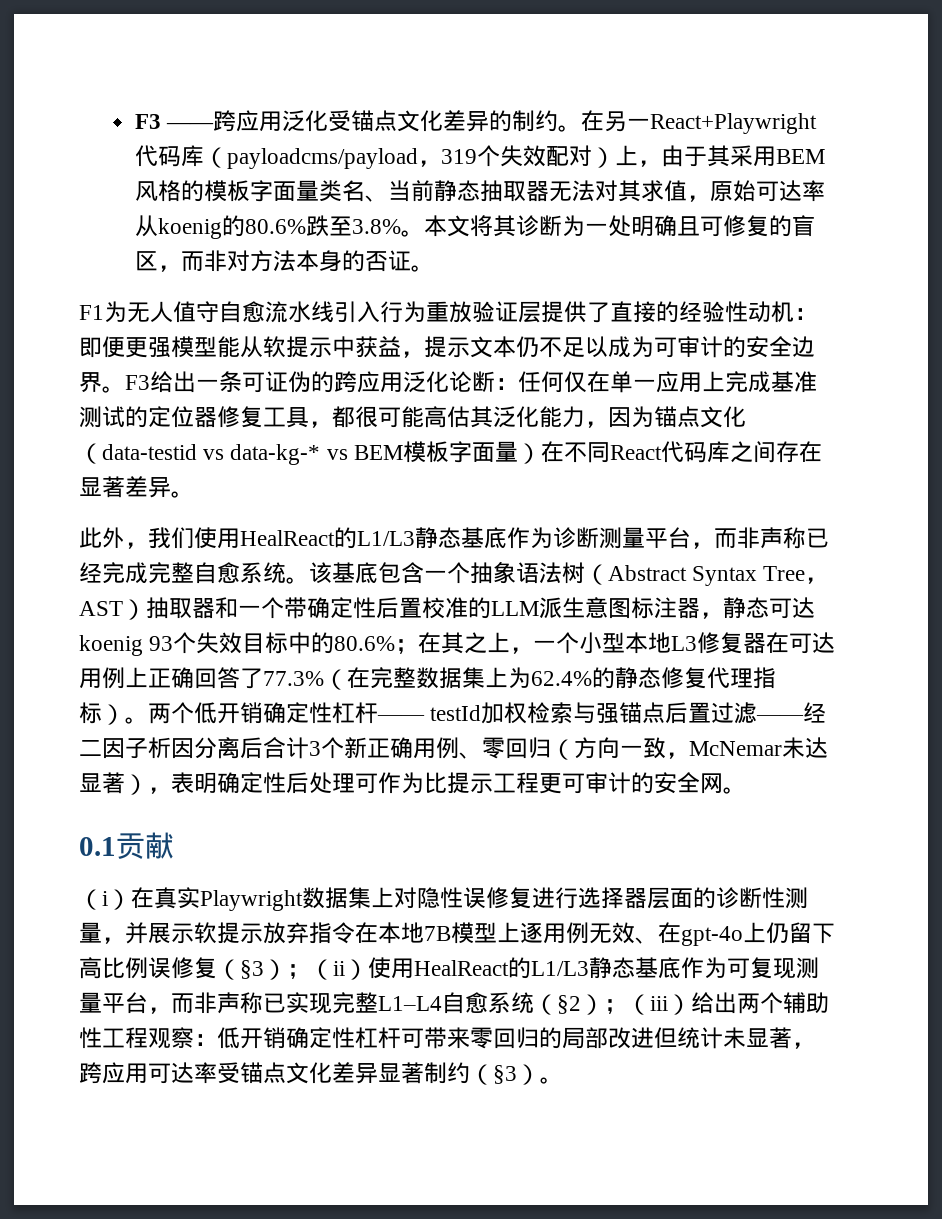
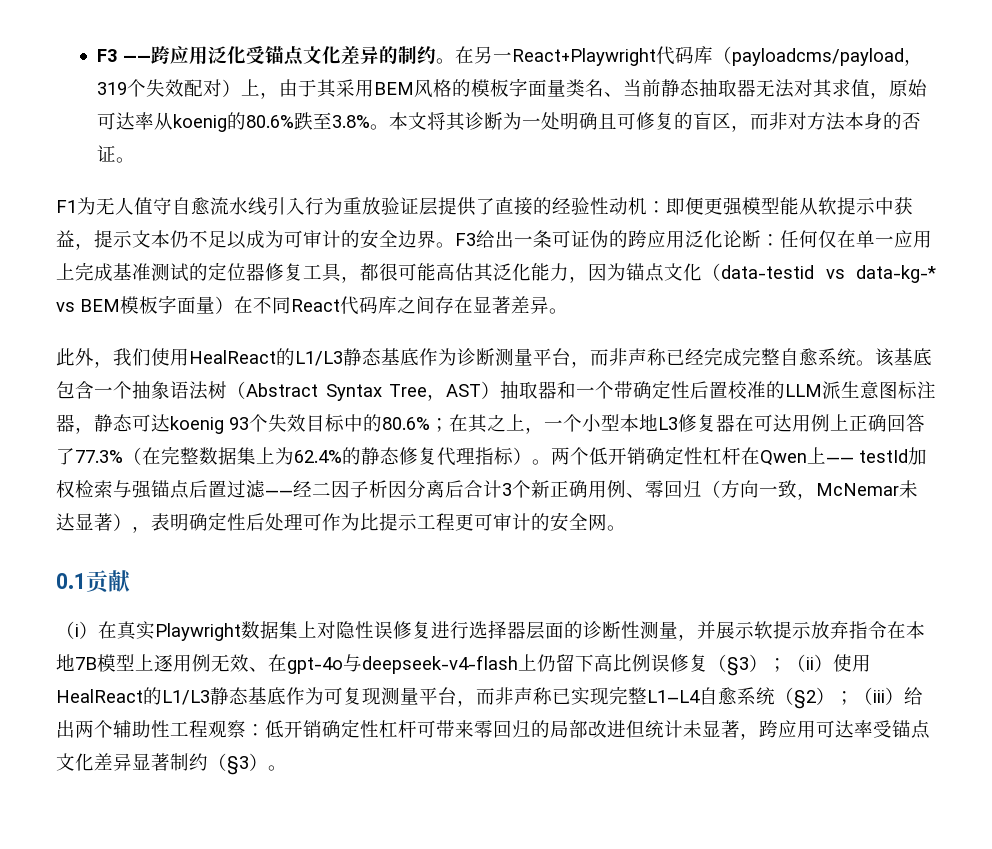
- 两个低开销确定性杠杆—— testId加权检索与强锚点后置过滤——经二因子析因分离后合计3个新正确用例、零回归（方向一致，McNemar未达显著），表明确定性后处理可作为比提示工程更可审计的安全网。
+ 两个低开销确定性杠杆在Qwen上—— testId加权检索与强锚点后置过滤——经二因子析因分离后合计3个新正确用例、零回归（方向一致，McNemar未达显著），表明确定性后处理可作为比提示工程更可审计的安全网。
- （i）在真实Playwright数据集上对隐性误修复进行选择器层面的诊断性测量，并展示软提示放弃指令在本地7B模型上逐用例无效、在gpt-4o上仍留下高比例误修复（§3）；
+ （i）在真实Playwright数据集上对隐性误修复进行选择器层面的诊断性测量，并展示软提示放弃指令在本地7B模型上逐用例无效、在gpt-4o与deepseek-v4-flash上仍留下高比例误修复（§3）；

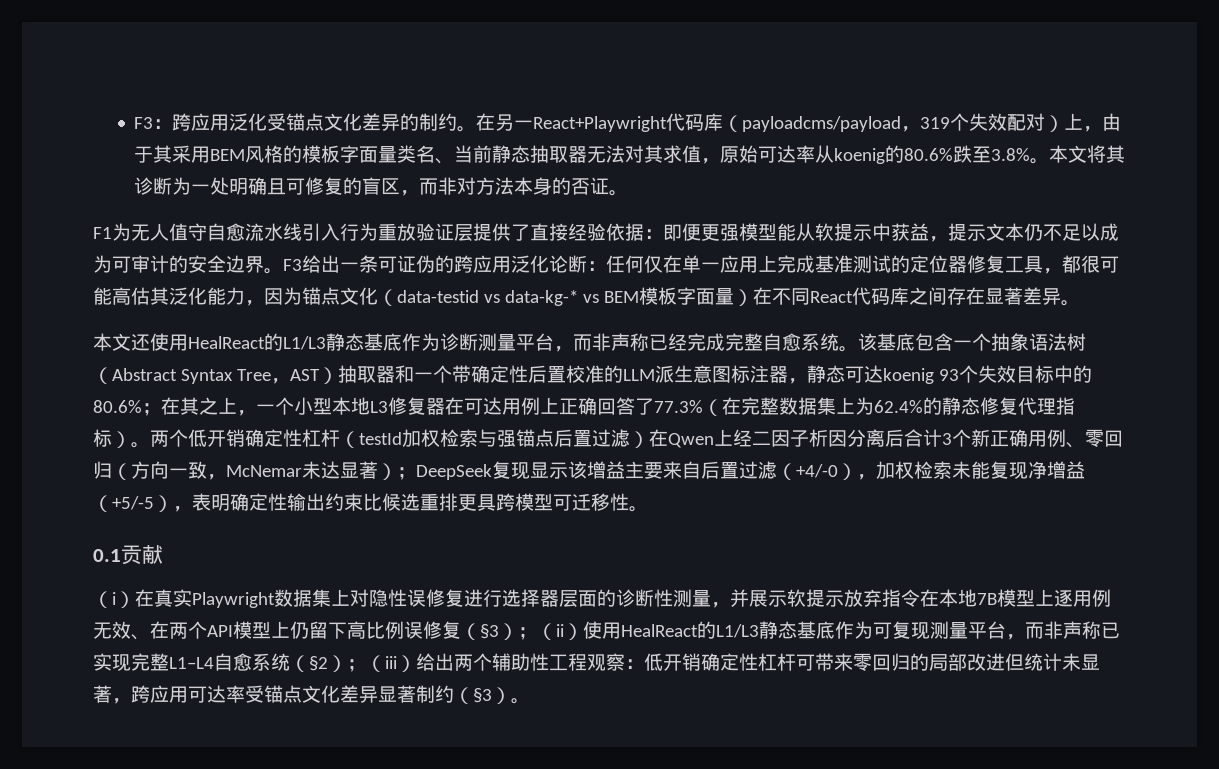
- F3 ——跨应用泛化受锚点文化差异的制约。
+ F3：跨应用泛化受锚点文化差异的制约。
- F1为无人值守自愈流水线引入行为重放验证层提供了直接的经验性动机：即便更强模型能从软提示中获益，提示文本仍不足以成为可审计的安全边界。
+ F1为无人值守自愈流水线引入行为重放验证层提供了直接经验依据：即便更强模型能从软提示中获益，提示文本仍不足以成为可审计的安全边界。
- 此外，我们使用HealReact的L1/L3静态基底作为诊断测量平台，而非声称已经完成完整自愈系统。
+ 本文还使用HealReact的L1/L3静态基底作为诊断测量平台，而非声称已经完成完整自愈系统。
- 两个低开销确定性杠杆在Qwen上—— testId加权检索与强锚点后置过滤——经二因子析因分离后合计3个新正确用例、零回归（方向一致，McNemar未达显著），表明确定性后处理可作为比提示工程更可审计的安全网。
+ 两个低开销确定性杠杆（testId加权检索与强锚点后置过滤）在Qwen上经二因子析因分离后合计3个新正确用例、零回归（方向一致，McNemar未达显著）；DeepSeek复现显示该增益主要来自后置过滤（+4/-0），加权检索未能复现净增益（+5/-5），表明确定性输出约束比候选重排更具跨模型可迁移性。
- （i）在真实Playwright数据集上对隐性误修复进行选择器层面的诊断性测量，并展示软提示放弃指令在本地7B模型上逐用例无效、在gpt-4o与deepseek-v4-flash上仍留下高比例误修复（§3）；
+ （i）在真实Playwright数据集上对隐性误修复进行选择器层面的诊断性测量，并展示软提示放弃指令在本地7B模型上逐用例无效、在两个API模型上仍留下高比例误修复（§3）；

